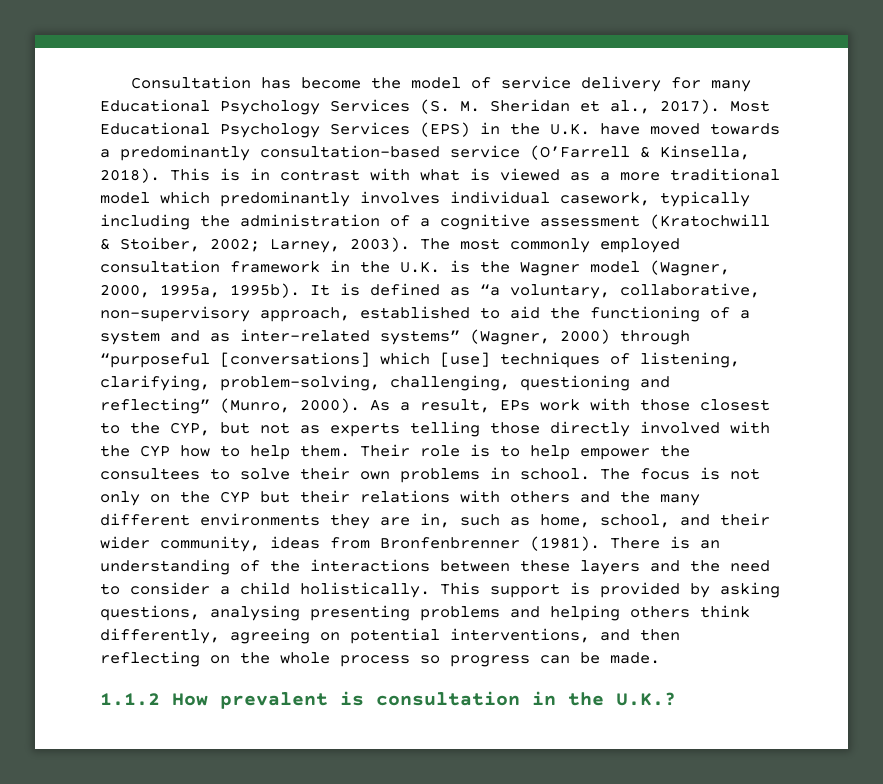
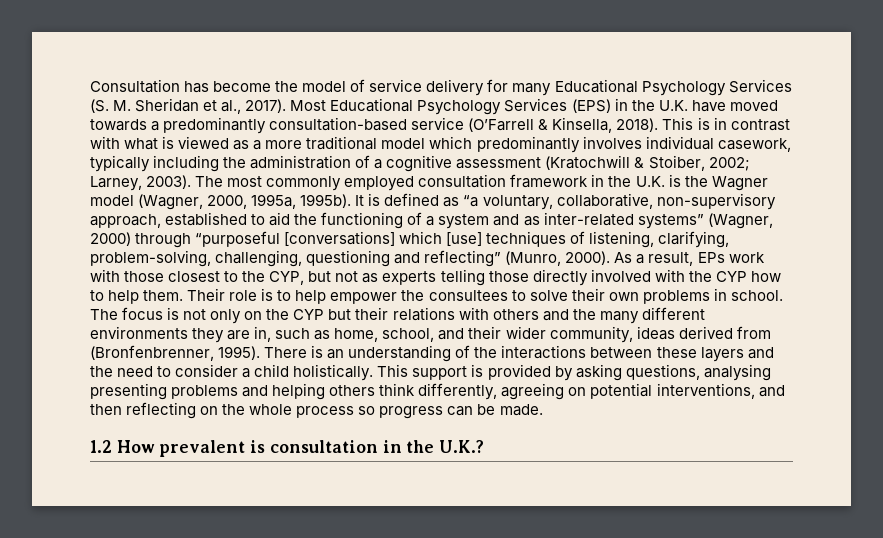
- The focus is not only on the CYP but their relations with others and the many different environments they are in, such as home, school, and their wider community, ideas from Bronfenbrenner (1981).
+ The focus is not only on the CYP but their relations with others and the many different environments they are in, such as home, school, and their wider community, ideas derived from (Bronfenbrenner, 1995).
- 1.1.2 How prevalent is consultation in the U.K.?
+ 1.2 How prevalent is consultation in the U.K.?

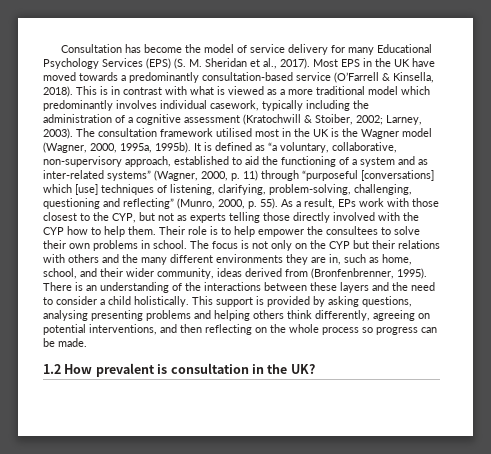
- Consultation has become the model of service delivery for many Educational Psychology Services (S. M. Sheridan et al., 2017).
+ Consultation has become the model of service delivery for many Educational Psychology Services (EPS) (S. M. Sheridan et al., 2017).
- Most Educational Psychology Services (EPS) in the U.K. have moved towards a predominantly consultation-based service (O’Farrell & Kinsella, 2018).
+ Most EPS in the UK have moved towards a predominantly consultation-based service (O’Farrell & Kinsella, 2018).
- The most commonly employed consultation framework in the U.K. is the Wagner model (Wagner, 2000, 1995a, 1995b).
+ The consultation framework utilised most in the UK is the Wagner model (Wagner, 2000, 1995a, 1995b).
- It is defined as “a voluntary, collaborative, non-supervisory approach, established to aid the functioning of a system and as inter-related systems” (Wagner, 2000) through “purposeful [conversations] which [use] techniques of listening, clarifying, problem-solving, challenging, questioning and reflecting” (Munro, 2000).
+ It is defined as “a voluntary, collaborative, non-supervisory approach, established to aid the functioning of a system and as inter-related systems” (Wagner, 2000, p. 11) through “purposeful [conversations] which [use] techniques of listening, clarifying, problem-solving, challenging, questioning and reflecting” (Munro, 2000, p. 55).
- 1.2 How prevalent is consultation in the U.K.?
+ 1.2 How prevalent is consultation in the UK?

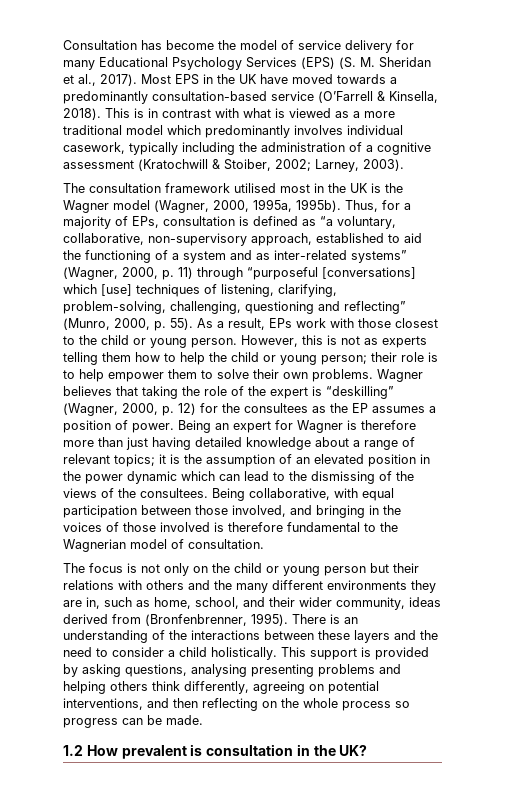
- This is in contrast with what is viewed as a more traditional model which predominantly involves individual casework, typically including the administration of a cognitive assessment (Kratochwill & Stoiber, 2002; Larney, 2003). The consultation framework utilised most in the UK is the Wagner model (Wagner, 2000, 1995a, 1995b).
+ This is in contrast with what is viewed as a more traditional model which predominantly involves individual casework, typically including the administration of a cognitive assessment (Kratochwill & Stoiber, 2002; Larney, 2003).
+ The consultation framework utilised most in the UK is the Wagner model (Wagner, 2000, 1995a, 1995b).
- It is defined as “a voluntary, collaborative, non-supervisory approach, established to aid the functioning of a system and as inter-related systems” (Wagner, 2000, p. 11) through “purposeful [conversations] which [use] techniques of listening, clarifying, problem-solving, challenging, questioning and reflecting” (Munro, 2000, p. 55).
+ Thus, for a majority of EPs, consultation is defined as “a voluntary, collaborative, non-supervisory approach, established to aid the functioning of a system and as inter-related systems” (Wagner, 2000, p. 11) through “purposeful [conversations] which [use] techniques of listening, clarifying, problem-solving, challenging, questioning and reflecting” (Munro, 2000, p. 55).
- As a result, EPs work with those closest to the CYP, but not as experts telling those directly involved with the CYP how to help them. Their role is to help empower the consultees to solve their own problems in school. The focus is not only on the CYP but their relations with others and the many different environments they are in, such as home, school, and their wider community, ideas derived from (Bronfenbrenner, 1995).
+ As a result, EPs work with those closest to the child or young person. However, this is not as experts telling them how to help the child or young person; their role is to help empower them to solve their own problems. Wagner believes that taking the role of the expert is “deskilling” (Wagner, 2000, p. 12) for the consultees as the EP assumes a position of power. Being an expert for Wagner is therefore more than just having detailed knowledge about a range of relevant topics; it is the assumption of an elevated position in the power dynamic which can lead to the dismissing of the views of the consultees. Being collaborative, with equal participation between those involved, and bringing in the voices of those involved is therefore fundamental to the Wagnerian model of consultation.
+ The focus is not only on the child or young person but their relations with others and the many different environments they are in, such as home, school, and their wider community, ideas derived from (Bronfenbrenner, 1995).

